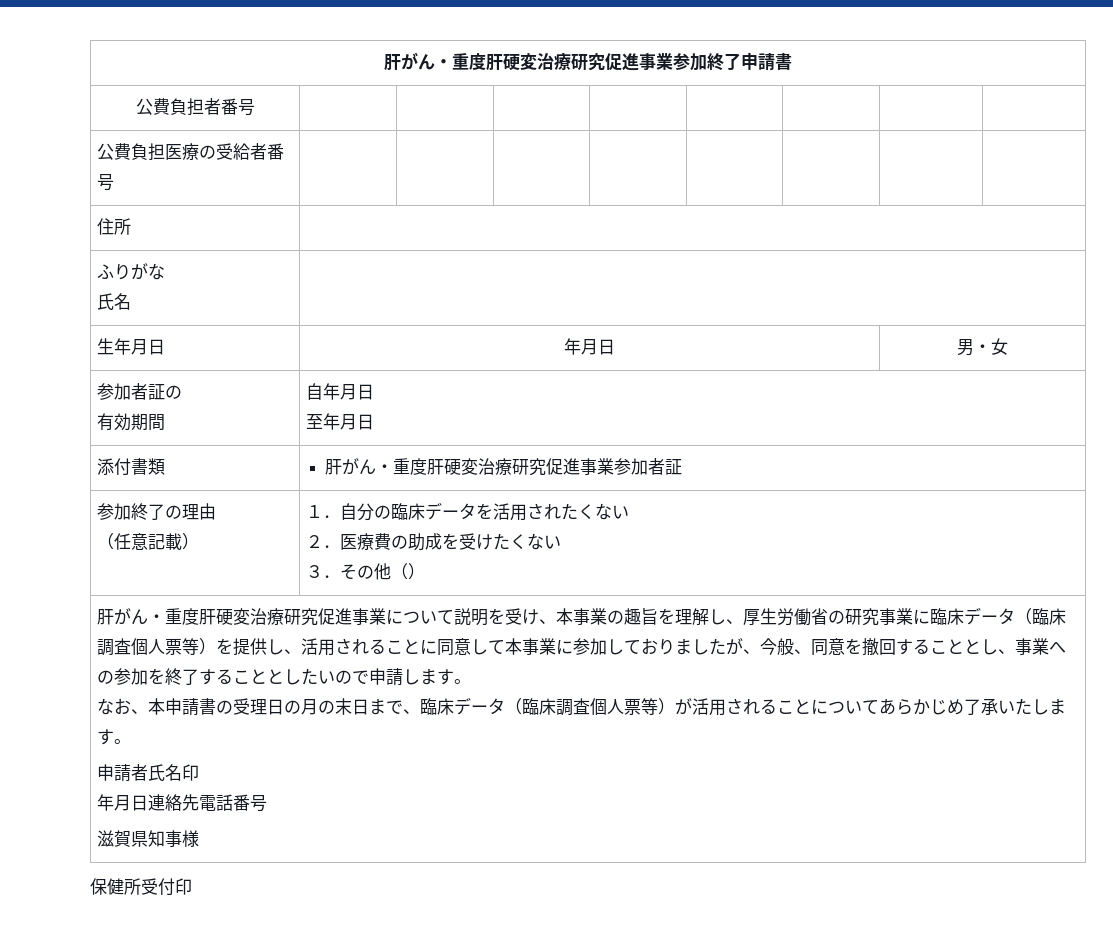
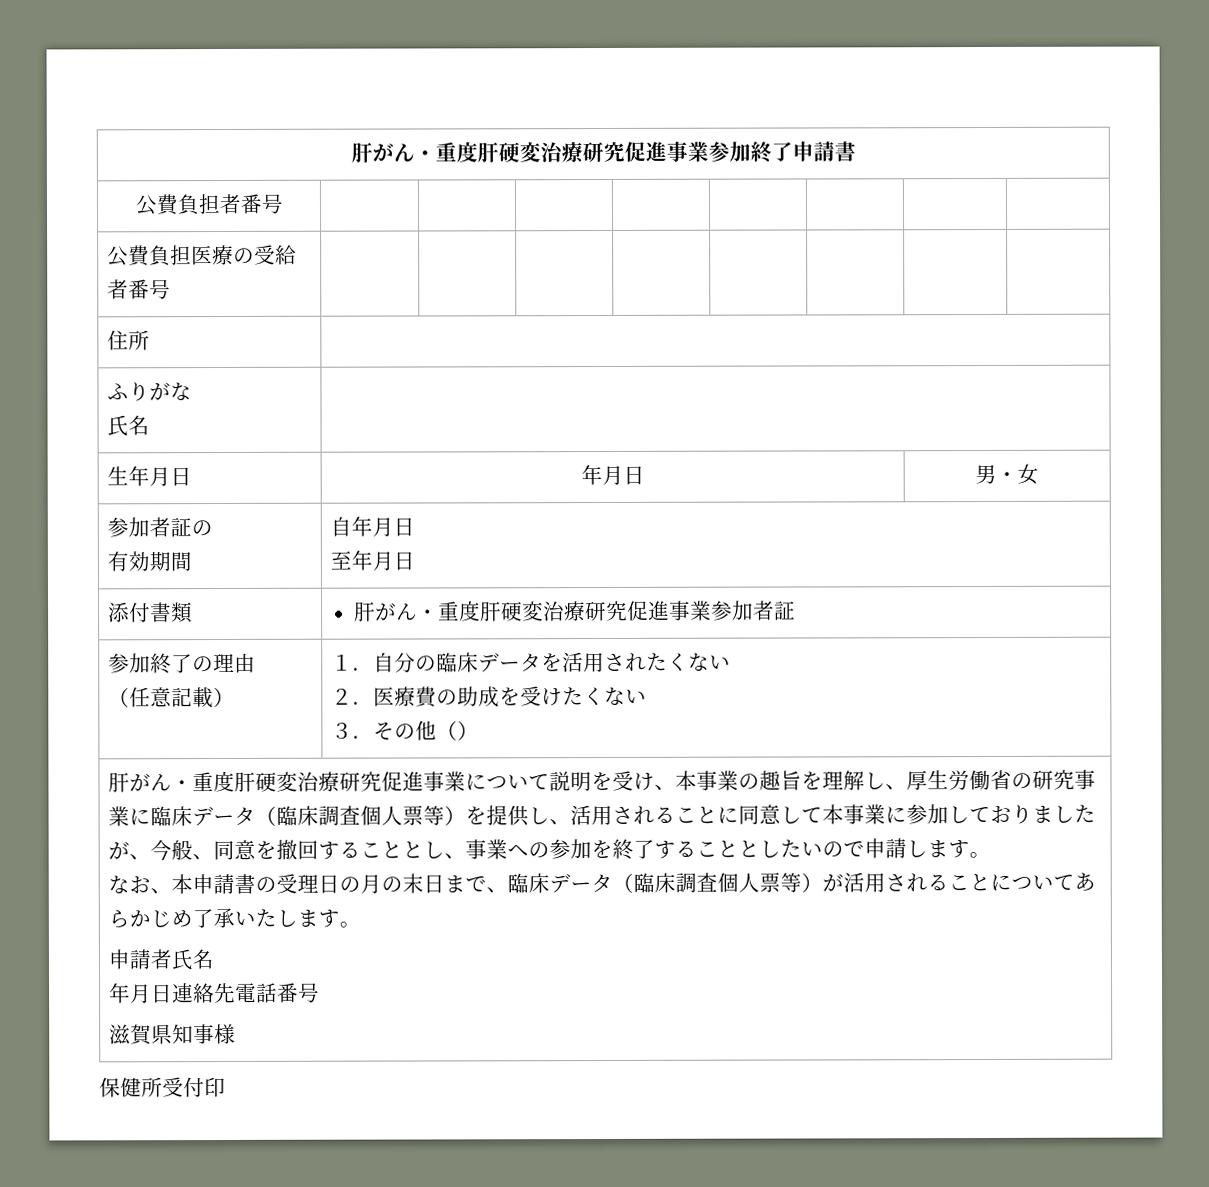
- 申請者氏名印
+ 申請者氏名

